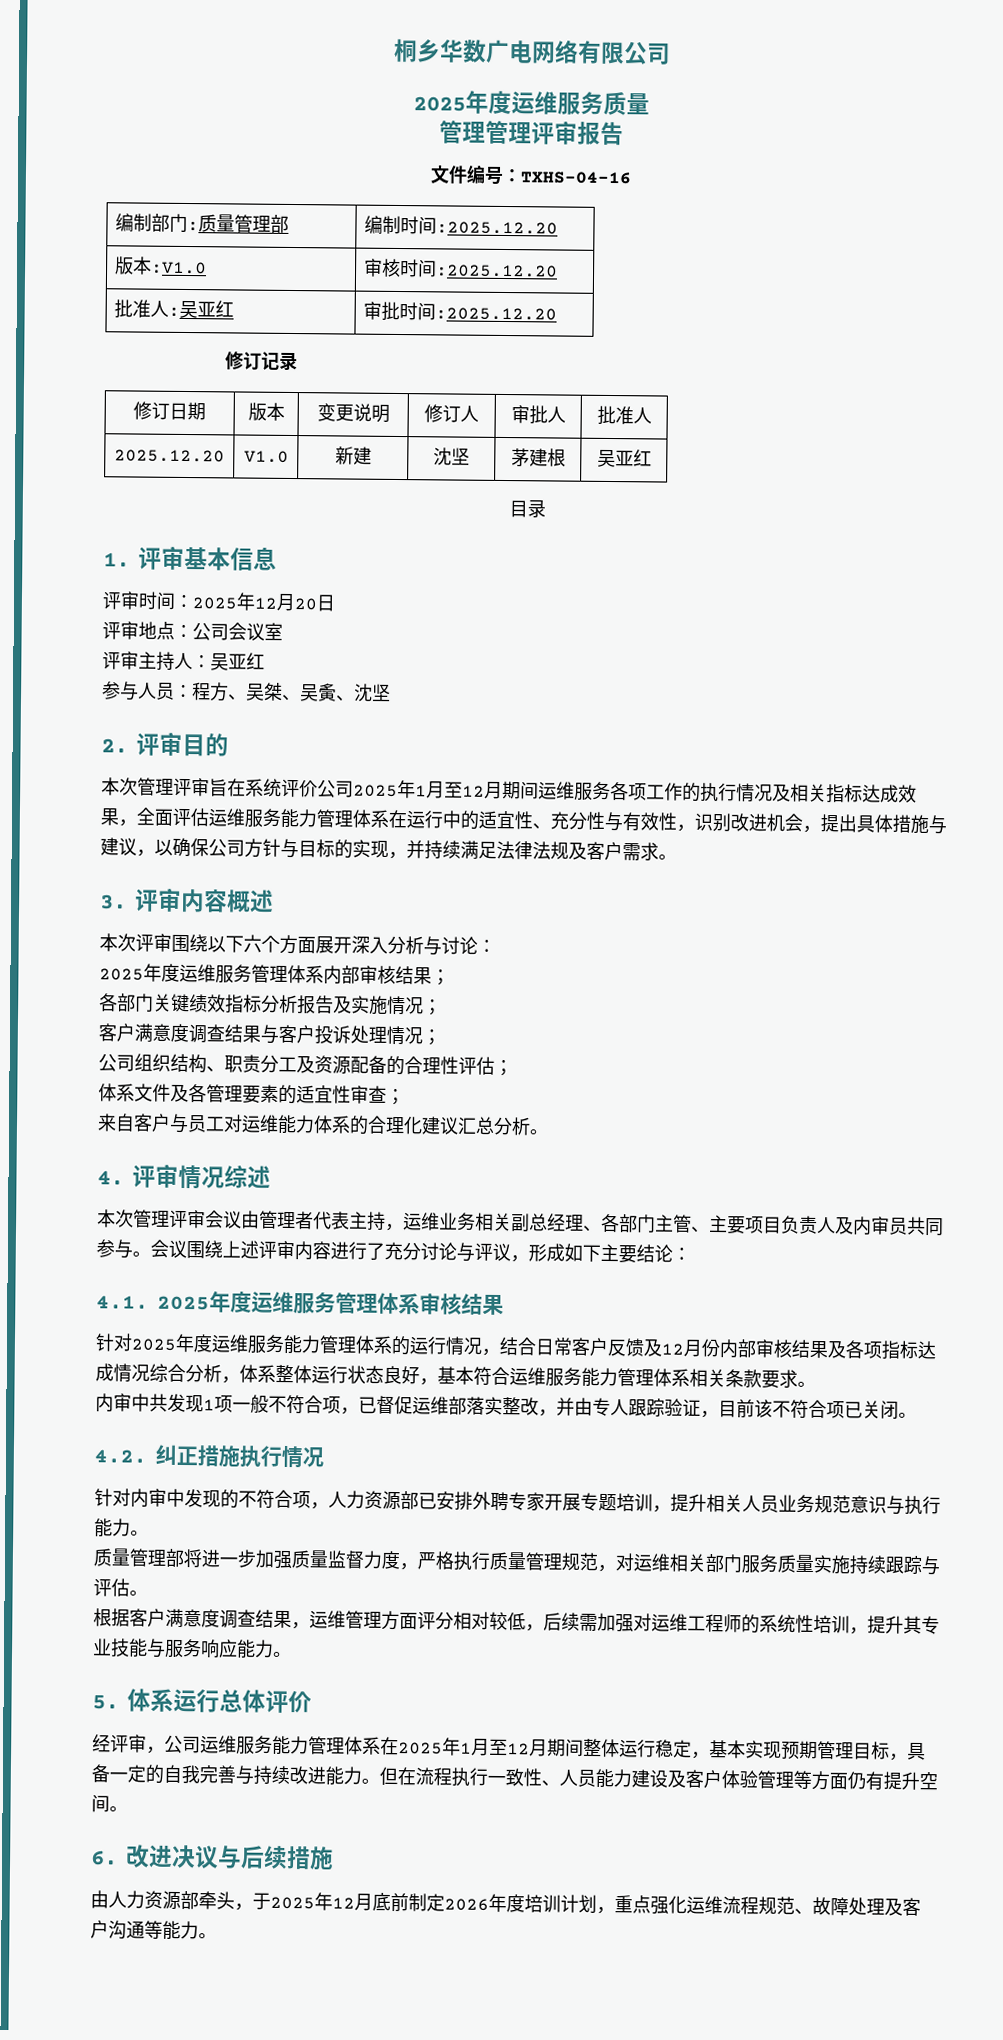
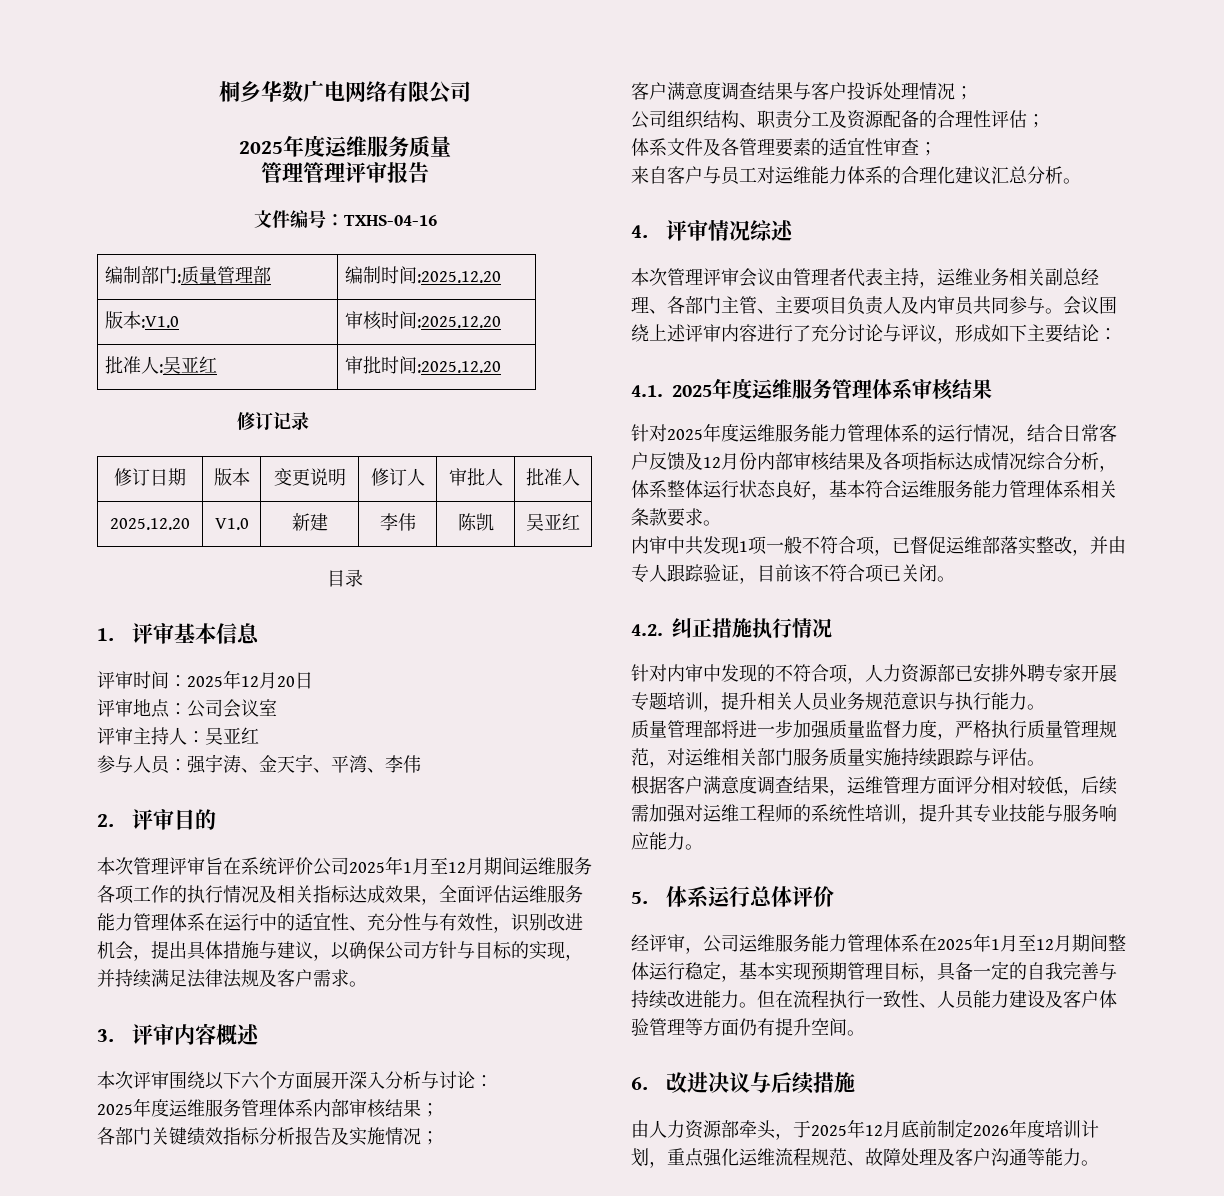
- 2025.12.20 | V1.0 | 新建 | 沈坚 | 茅建根 | 吴亚红
+ 2025.12.20 | V1.0 | 新建 | 李伟 | 陈凯 | 吴亚红
- 参与人员：程方、吴桀、吴夤、沈坚
+ 参与人员：强宇涛、金天宇、平湾、李伟

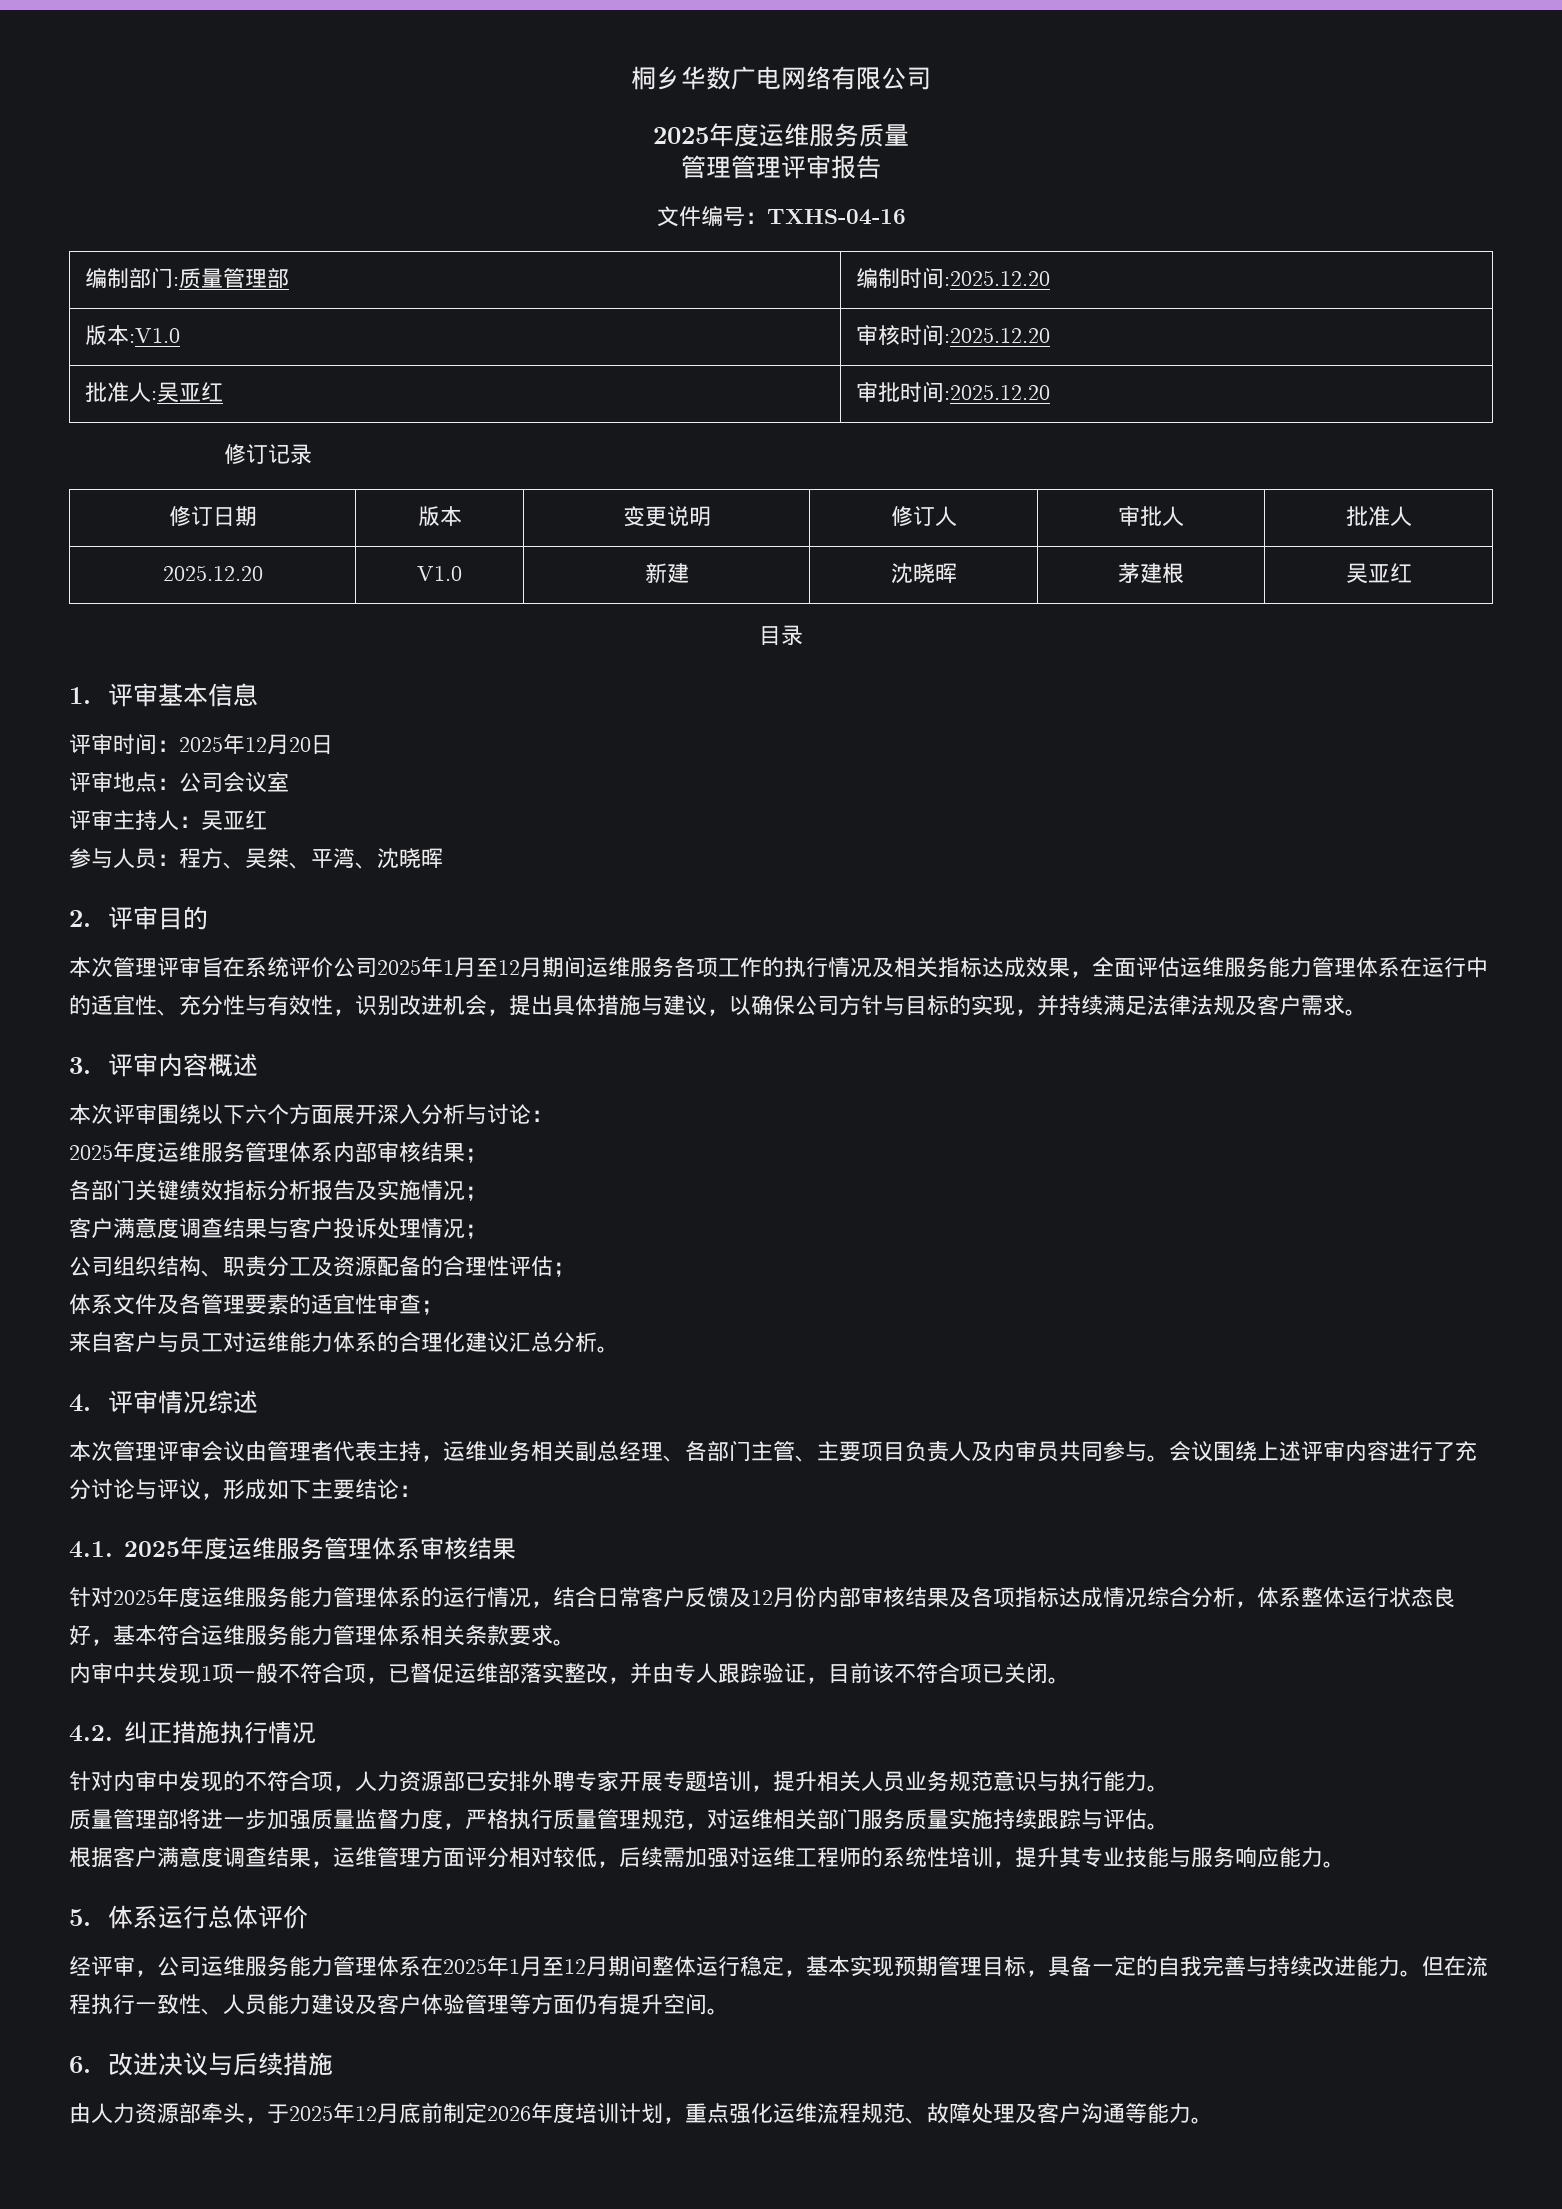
- 2025.12.20 | V1.0 | 新建 | 李伟 | 陈凯 | 吴亚红
+ 2025.12.20 | V1.0 | 新建 | 沈晓晖 | 茅建根 | 吴亚红
- 参与人员：强宇涛、金天宇、平湾、李伟
+ 参与人员：程方、吴桀、平湾、沈晓晖

